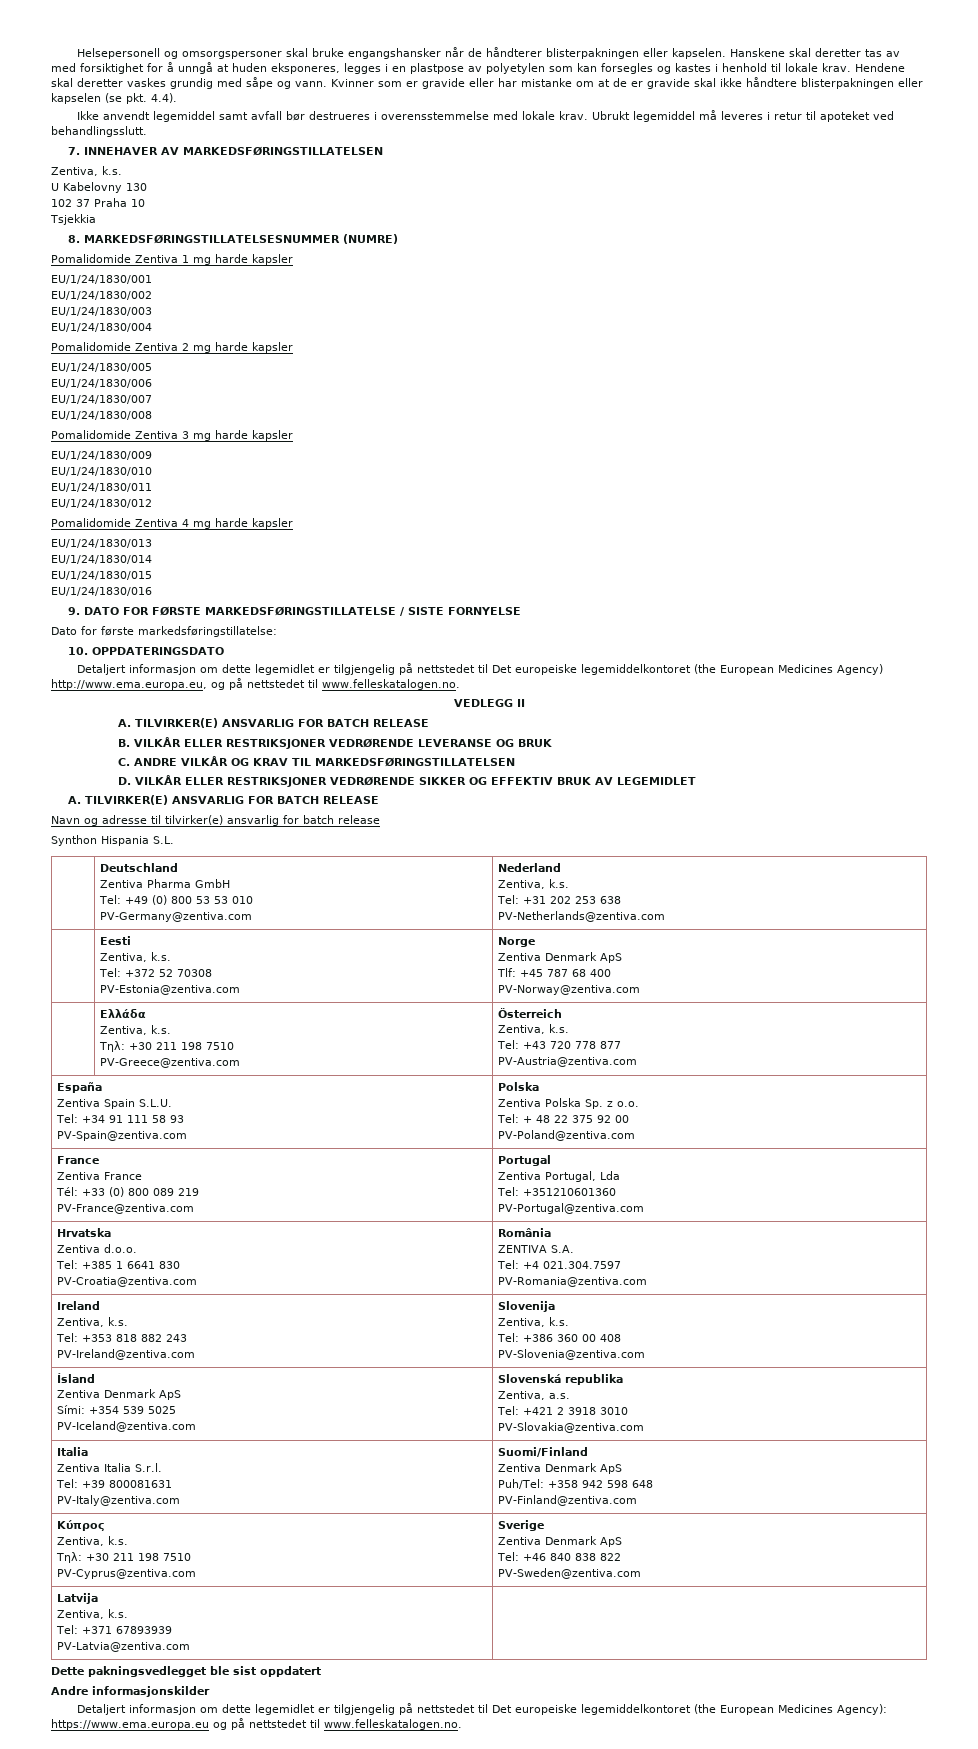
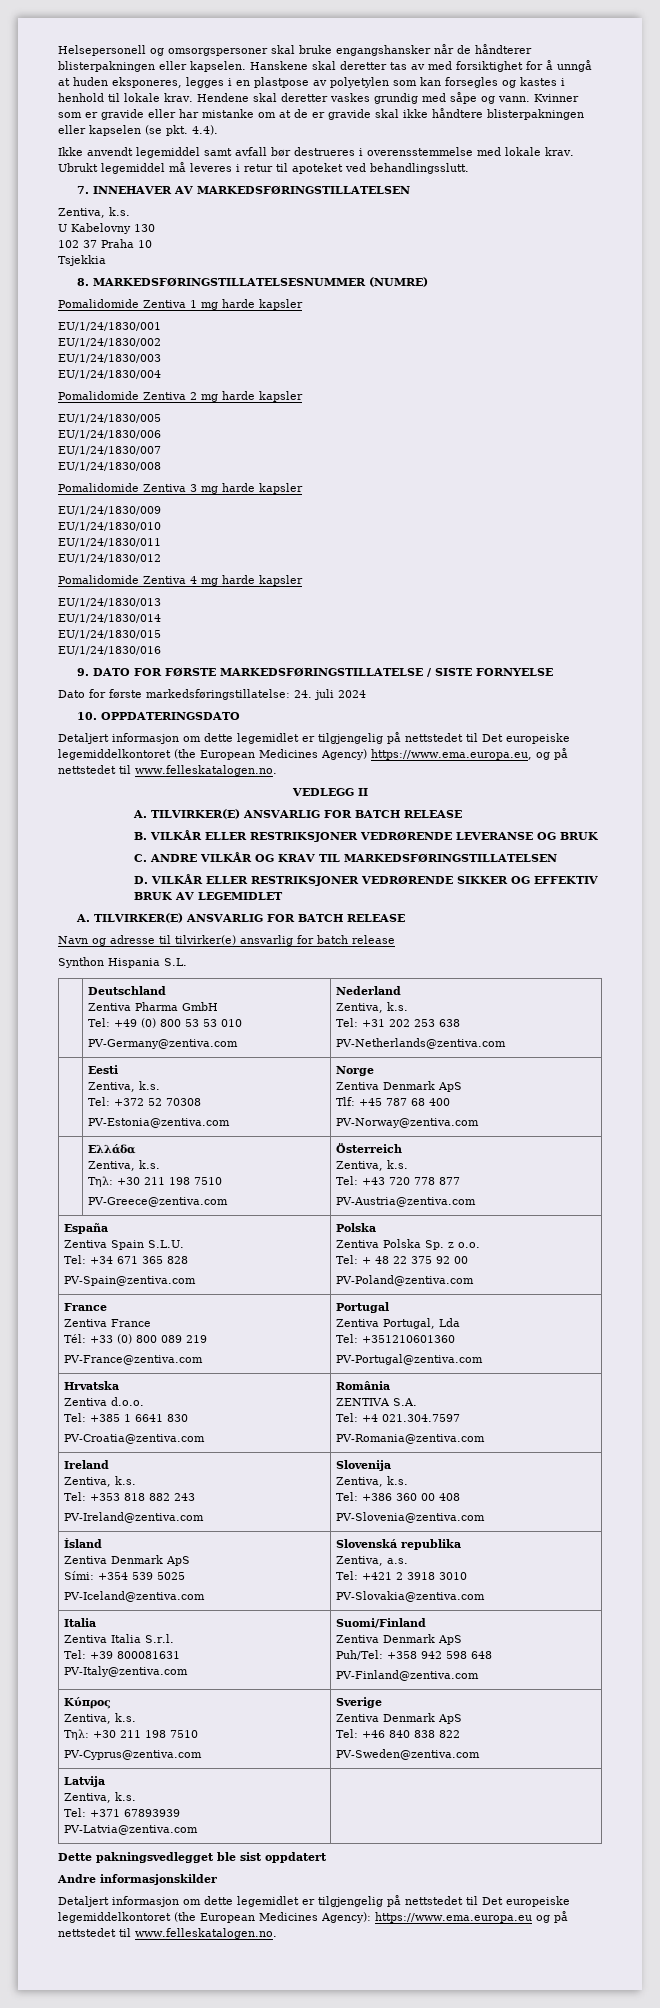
- Dato for første markedsføringstillatelse:
+ Dato for første markedsføringstillatelse: 24. juli 2024
- Detaljert informasjon om dette legemidlet er tilgjengelig på nettstedet til Det europeiske legemiddelkontoret (the European Medicines Agency) http://www.ema.europa.eu, og på nettstedet til www.felleskatalogen.no.
+ Detaljert informasjon om dette legemidlet er tilgjengelig på nettstedet til Det europeiske legemiddelkontoret (the European Medicines Agency) https://www.ema.europa.eu, og på nettstedet til www.felleskatalogen.no.
  España
  Zentiva Spain S.L.U.
- Tel: +34 91 111 58 93
+ Tel: +34 671 365 828

